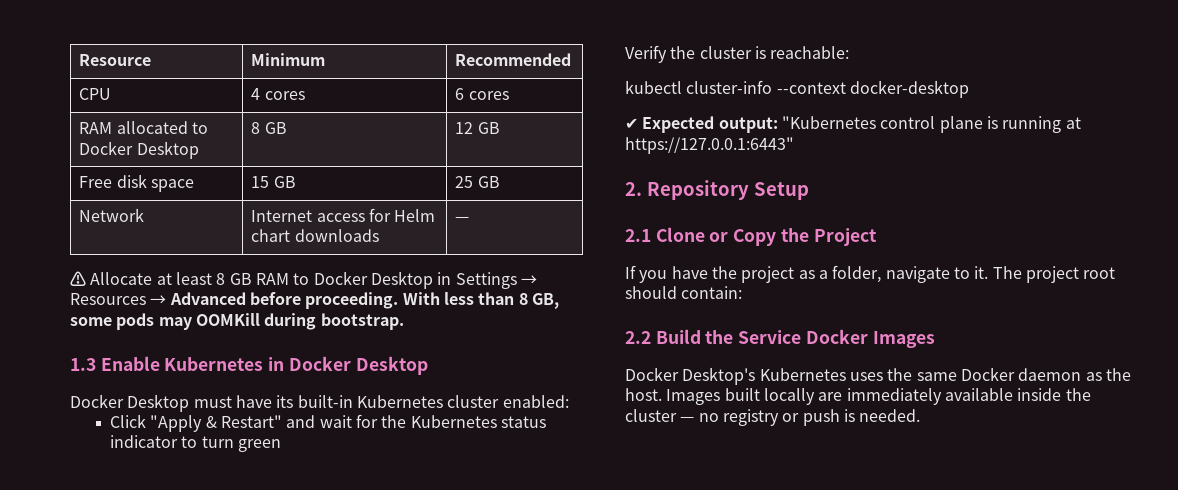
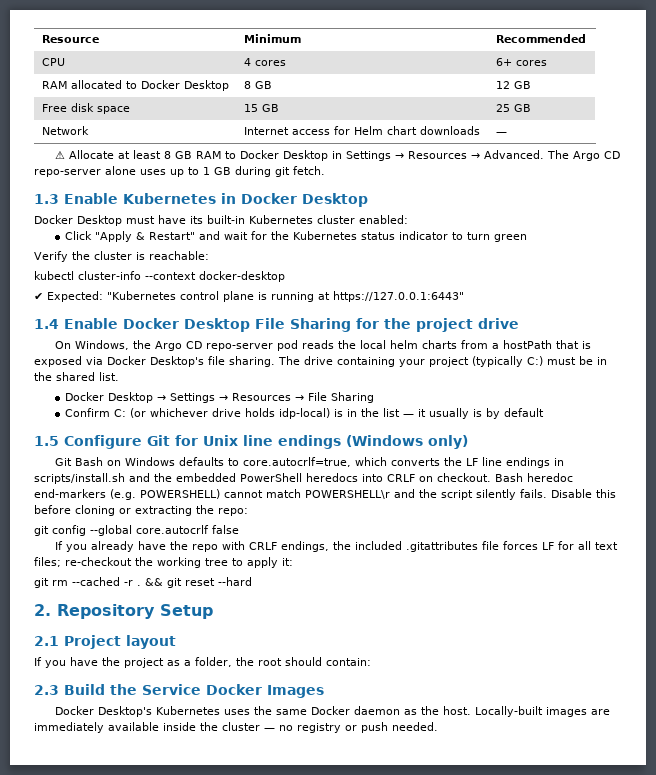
- CPU | 4 cores | 6 cores
+ CPU | 4 cores | 6+ cores
- ⚠ Allocate at least 8 GB RAM to Docker Desktop in Settings → Resources → Advanced before proceeding. With less than 8 GB, some pods may OOMKill during bootstrap.
+ ⚠ Allocate at least 8 GB RAM to Docker Desktop in Settings → Resources → Advanced. The Argo CD repo-server alone uses up to 1 GB during git fetch.
- ✔ Expected output: "Kubernetes control plane is running at https://127.0.0.1:6443"
+ ✔ Expected: "Kubernetes control plane is running at https://127.0.0.1:6443"
+ 1.4 Enable Docker Desktop File Sharing for the project drive
+ On Windows, the Argo CD repo-server pod reads the local helm charts from a hostPath that is exposed via Docker Desktop's file sharing. The drive containing your project (typically C:) must be in the shared list.
+ Docker Desktop → Settings → Resources → File Sharing
+ Confirm C: (or whichever drive holds idp-local) is in the list — it usually is by default
+ 1.5 Configure Git for Unix line endings (Windows only)
+ Git Bash on Windows defaults to core.autocrlf=true, which converts the LF line endings in scripts/install.sh and the embedded PowerShell heredocs into CRLF on checkout. Bash heredoc end-markers (e.g. POWERSHELL) cannot match POWERSHELL\r and the script silently fails. Disable this before cloning or extracting the repo:
+ git config --global core.autocrlf false
+ If you already have the repo with CRLF endings, the included .gitattributes file forces LF for all text files; re-checkout the working tree to apply it:
+ git rm --cached -r . && git reset --hard
- 2.1 Clone or Copy the Project
+ 2.1 Project layout
- If you have the project as a folder, navigate to it. The project root should contain:
+ If you have the project as a folder, the root should contain:
- 2.2 Build the Service Docker Images
+ 2.3 Build the Service Docker Images
- Images built locally are immediately available inside the cluster — no registry or push is needed.
+ Locally-built images are immediately available inside the cluster — no registry or push needed.

